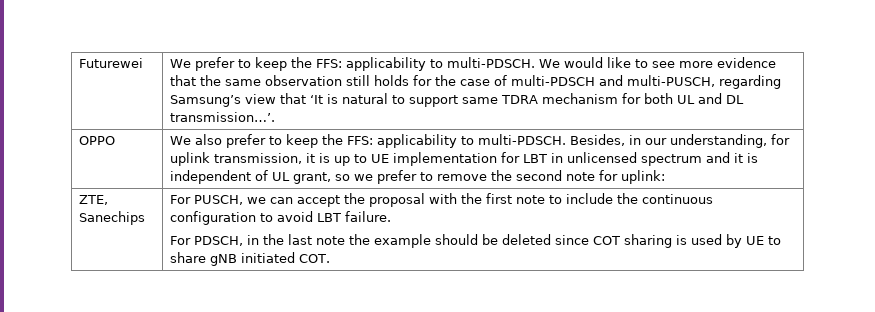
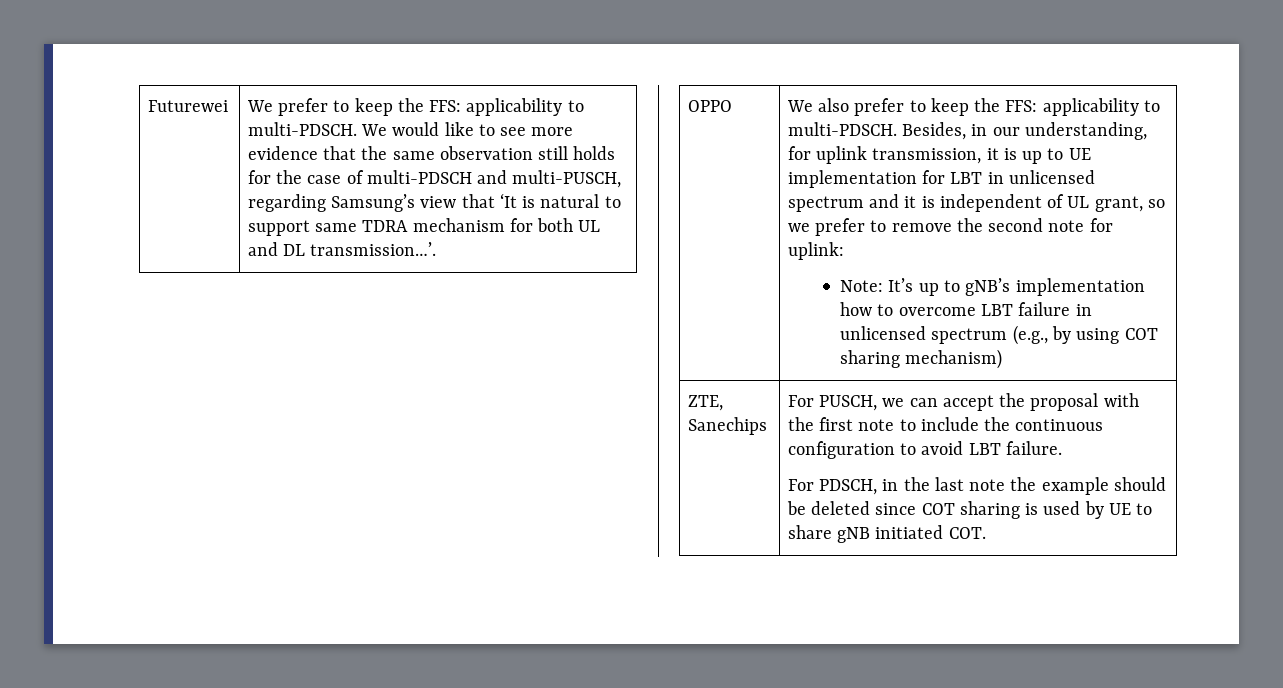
+ Note: It’s up to gNB’s implementation how to overcome LBT failure in unlicensed spectrum (e.g., by using COT sharing mechanism)

